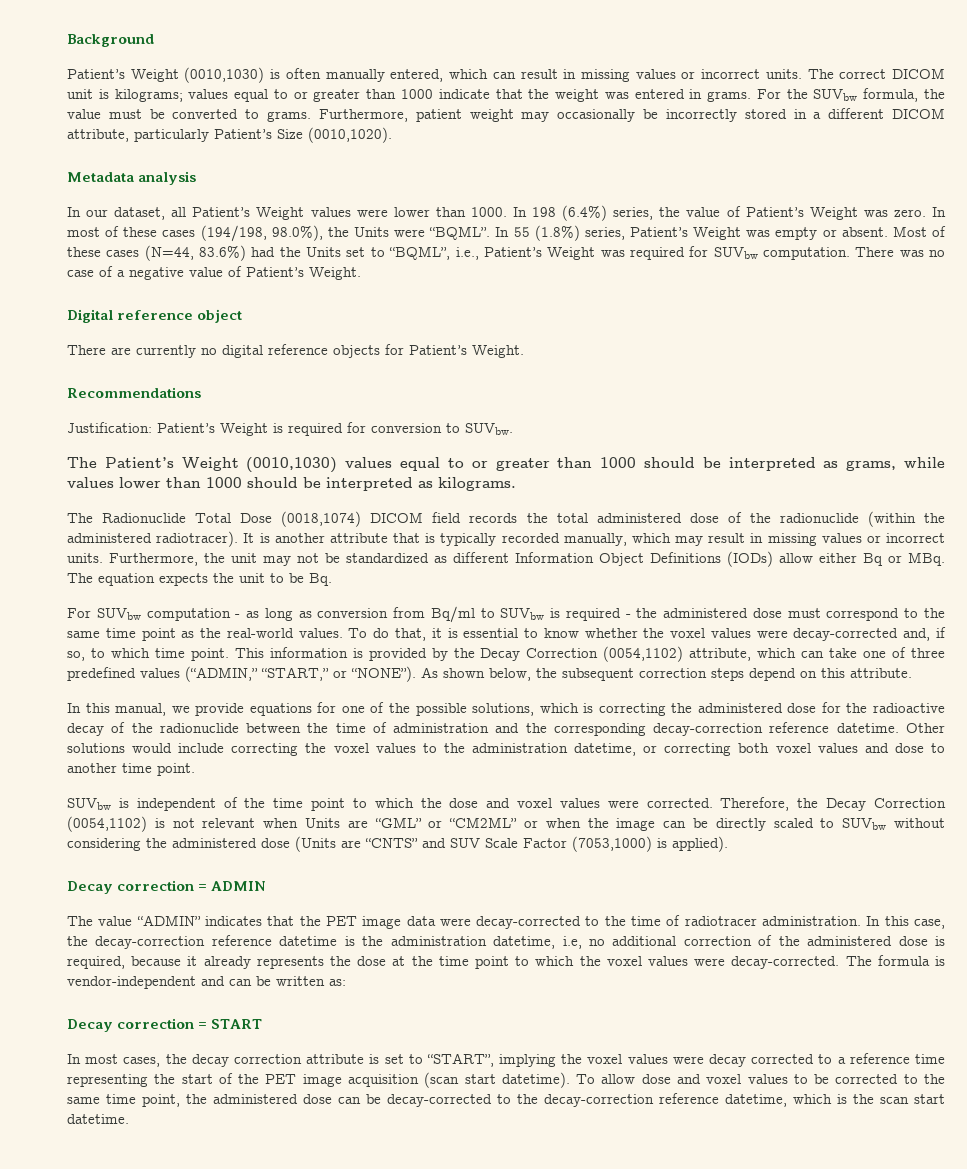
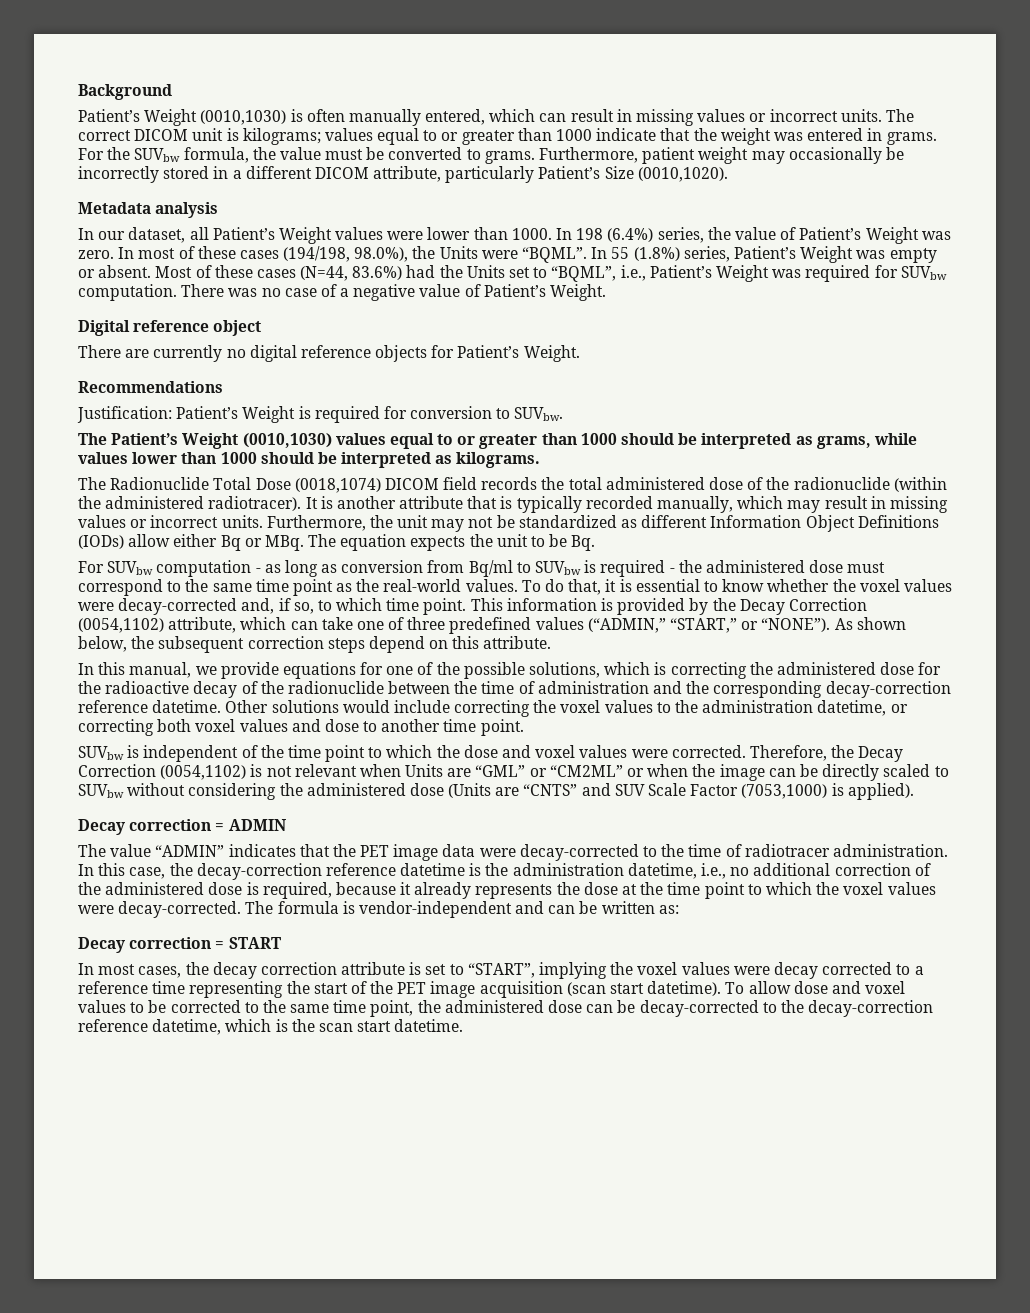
- In this case, the decay-correction reference datetime is the administration datetime, i.e, no additional correction of the administered dose is required, because it already represents the dose at the time point to which the voxel values were decay-corrected.
+ In this case, the decay-correction reference datetime is the administration datetime, i.e., no additional correction of the administered dose is required, because it already represents the dose at the time point to which the voxel values were decay-corrected.

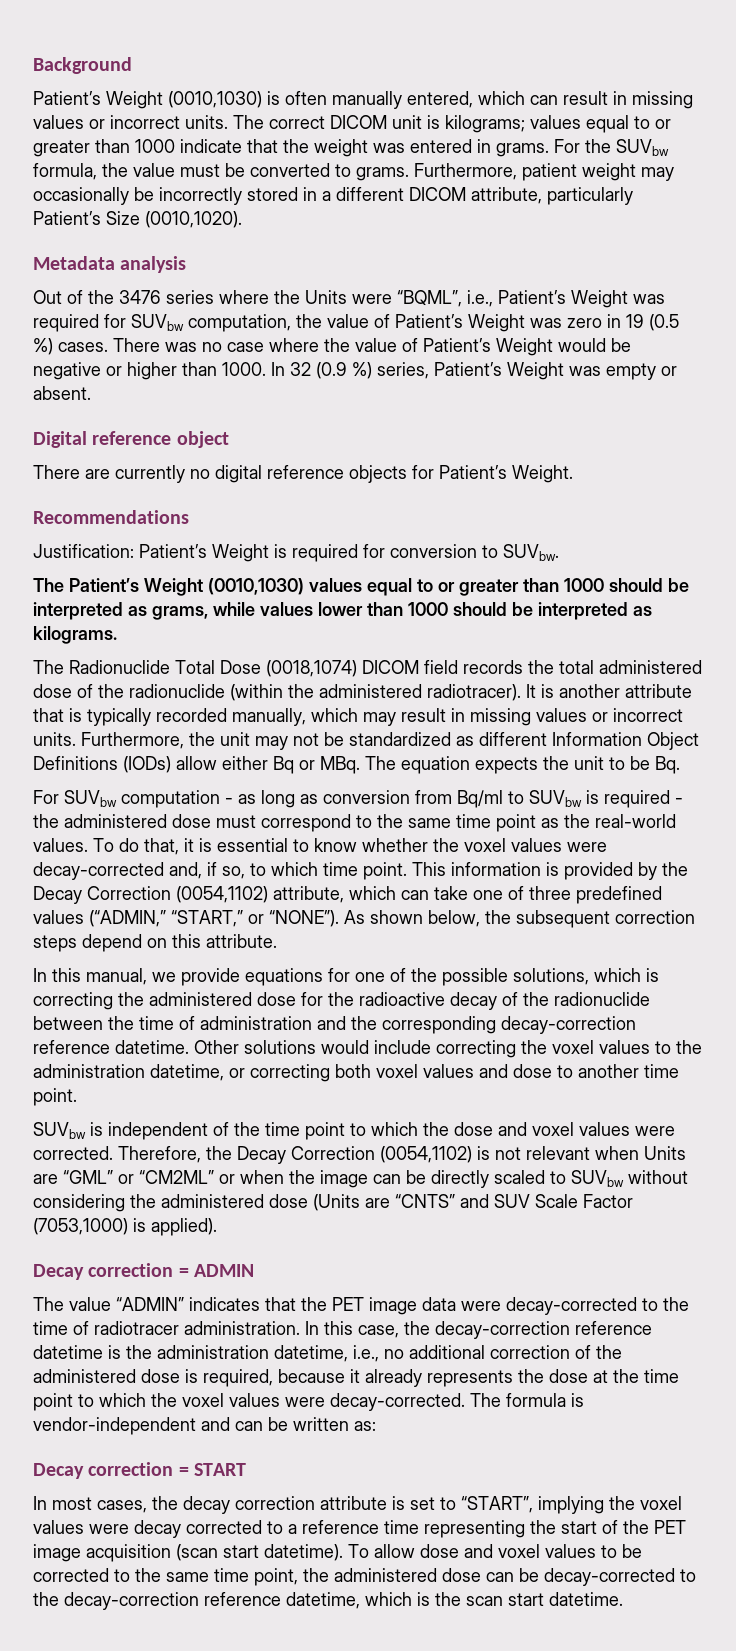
- In our dataset, all Patient’s Weight values were lower than 1000. In 198 (6.4%) series, the value of Patient’s Weight was zero. In most of these cases (194/198, 98.0%), the Units were “BQML”. In 55 (1.8%) series, Patient’s Weight was empty or absent. Most of these cases (N=44, 83.6%) had the Units set to “BQML”, i.e., Patient’s Weight was required for SUVbw computation. There was no case of a negative value of Patient’s Weight.
+ Out of the 3476 series where the Units were “BQML”, i.e., Patient’s Weight was required for SUVbw computation, the value of Patient’s Weight was zero in 19 (0.5 %) cases. There was no case where the value of Patient’s Weight would be negative or higher than 1000. In 32 (0.9 %) series, Patient’s Weight was empty or absent.

